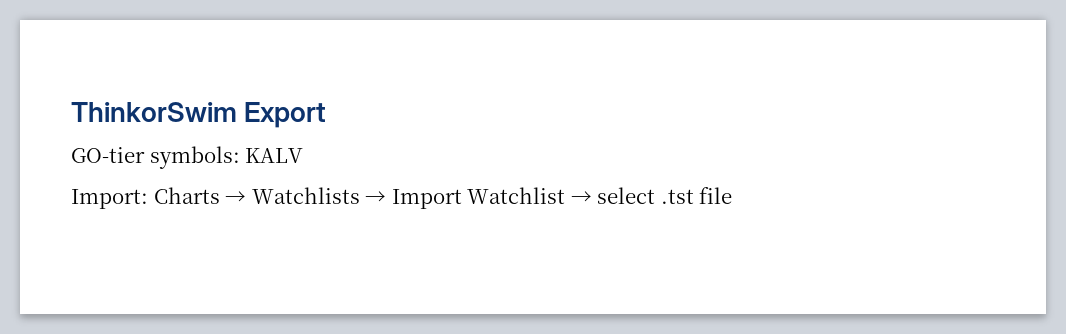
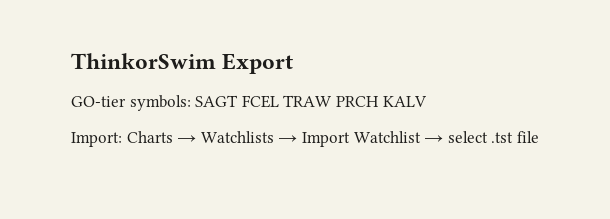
- GO-tier symbols: KALV
+ GO-tier symbols: SAGT FCEL TRAW PRCH KALV

